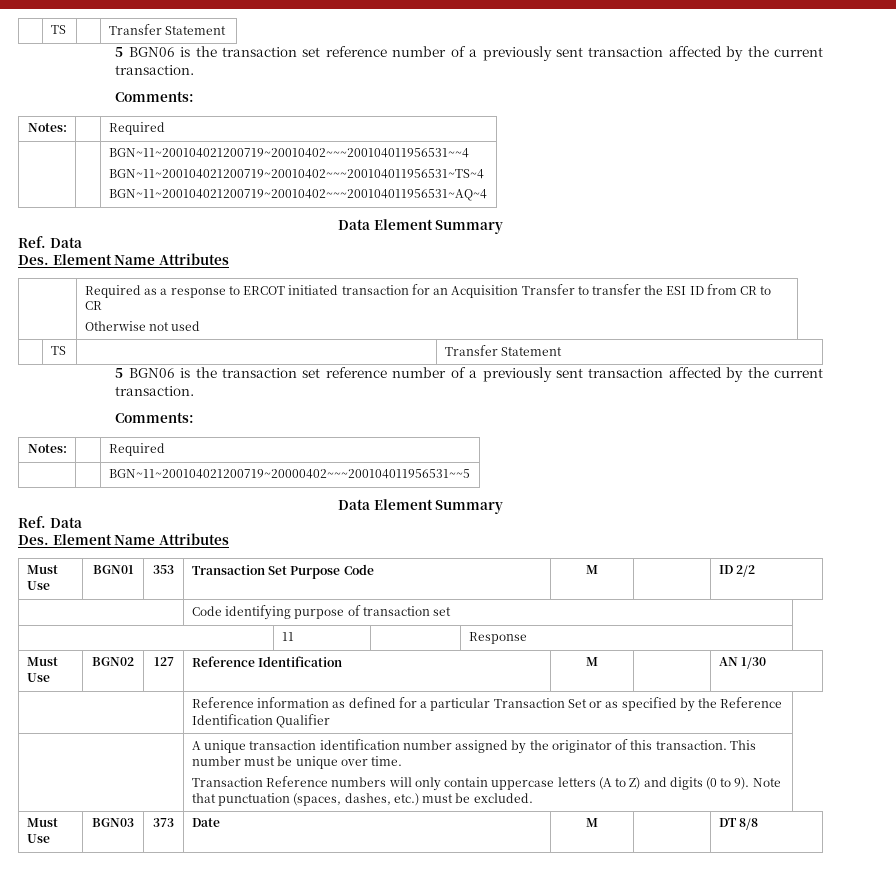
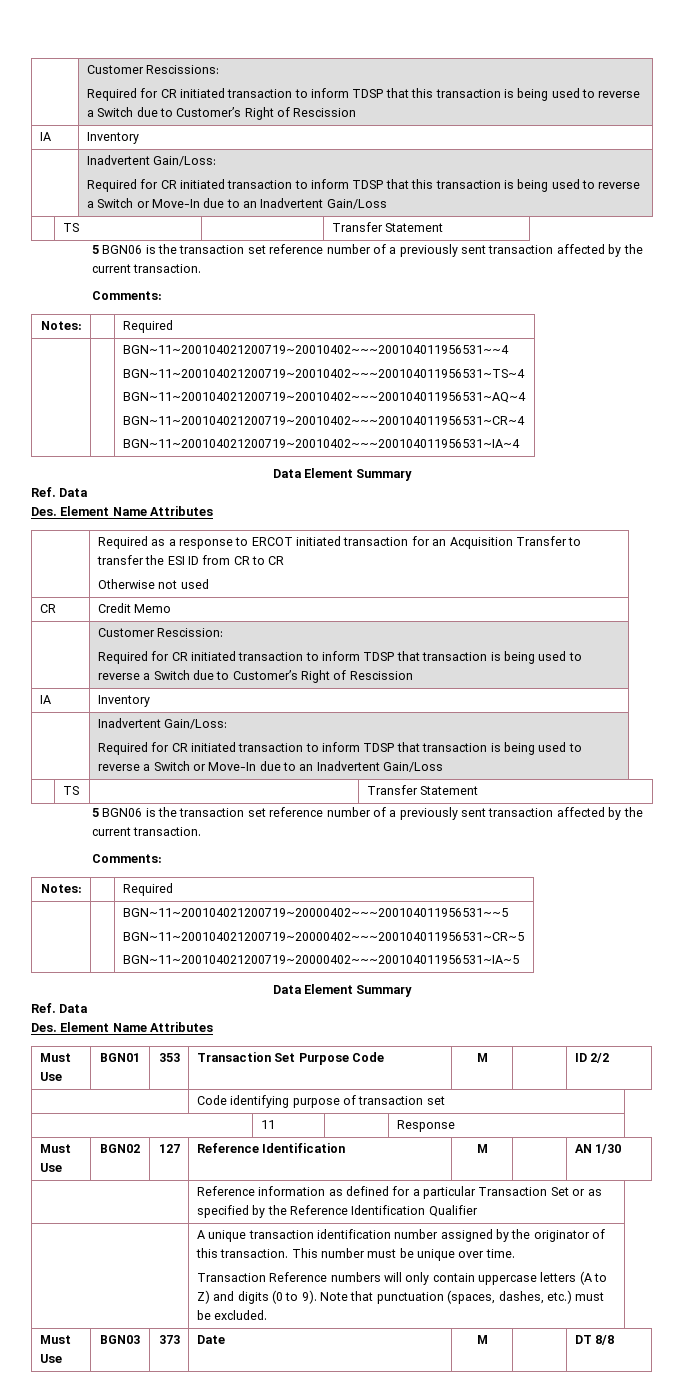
+ | Customer Rescissions:
+ Required for CR initiated transaction to inform TDSP that this transaction is being used to reverse a Switch due to Customer’s Right of Rescission
+ IA | Inventory
+ | Inadvertent Gain/Loss:
+ Required for CR initiated transaction to inform TDSP that this transaction is being used to reverse a Switch or Move-In due to an Inadvertent Gain/Loss
  | | BGN~11~200104021200719~20010402~~~200104011956531~~4
  BGN~11~200104021200719~20010402~~~200104011956531~TS~4
  BGN~11~200104021200719~20010402~~~200104011956531~AQ~4
+ BGN~11~200104021200719~20010402~~~200104011956531~CR~4
+ BGN~11~200104021200719~20010402~~~200104011956531~IA~4
+ CR | Credit Memo
+ | Customer Rescission:
+ Required for CR initiated transaction to inform TDSP that transaction is being used to reverse a Switch due to Customer’s Right of Rescission
+ IA | Inventory
+ | Inadvertent Gain/Loss:
+ Required for CR initiated transaction to inform TDSP that transaction is being used to reverse a Switch or Move-In due to an Inadvertent Gain/Loss
  | | BGN~11~200104021200719~20000402~~~200104011956531~~5
+ BGN~11~200104021200719~20000402~~~200104011956531~CR~5
+ BGN~11~200104021200719~20000402~~~200104011956531~IA~5

